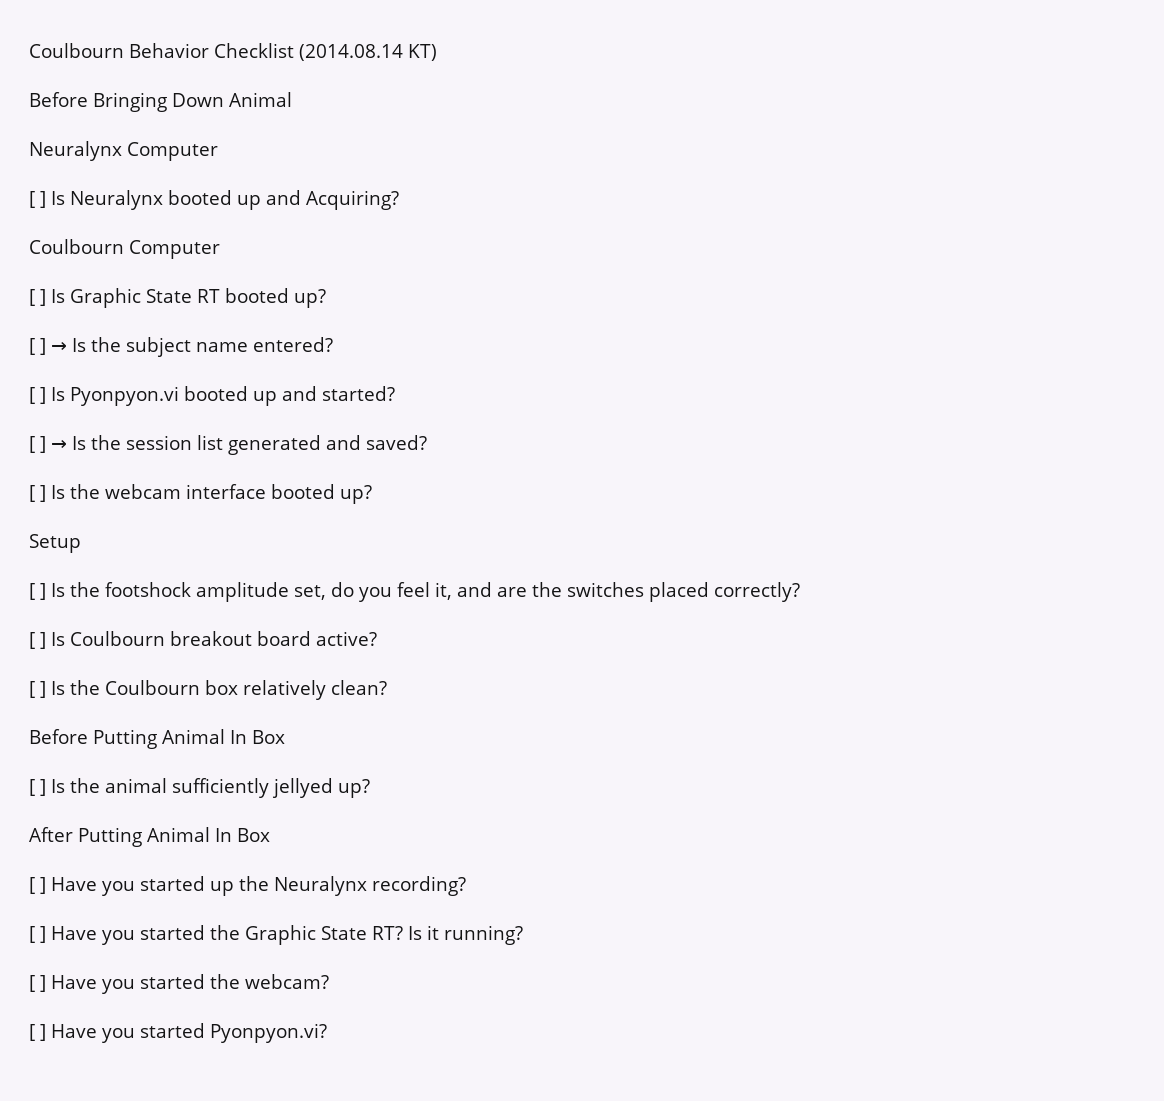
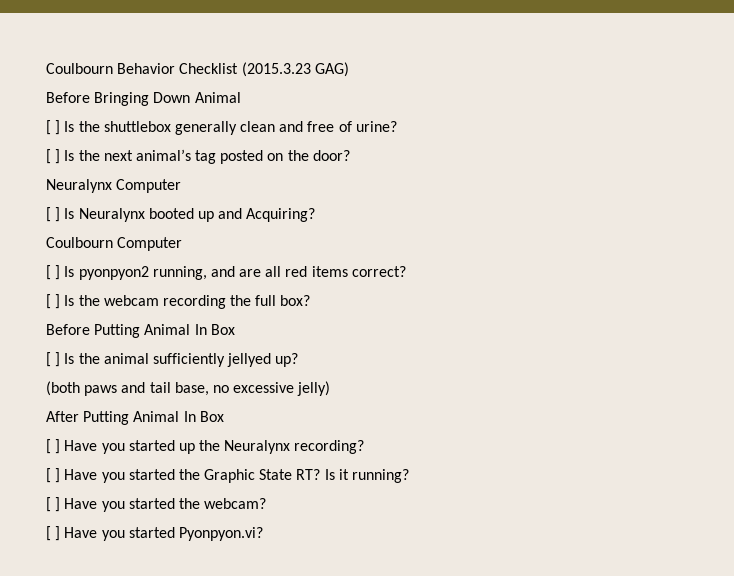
- Coulbourn Behavior Checklist (2014.08.14 KT)
+ Coulbourn Behavior Checklist (2015.3.23 GAG)
+ [ ] Is the shuttlebox generally clean and free of urine?
+ [ ] Is the next animal’s tag posted on the door?
- [ ] Is Graphic State RT booted up?
- [ ] → Is the subject name entered?
- [ ] Is Pyonpyon.vi booted up and started?
- [ ] → Is the session list generated and saved?
+ [ ] Is pyonpyon2 running, and are all red items correct?
- [ ] Is the webcam interface booted up?
- Setup
- [ ] Is the footshock amplitude set, do you feel it, and are the switches placed correctly?
- [ ] Is Coulbourn breakout board active?
- [ ] Is the Coulbourn box relatively clean?
+ [ ] Is the webcam recording the full box?
+ (both paws and tail base, no excessive jelly)

